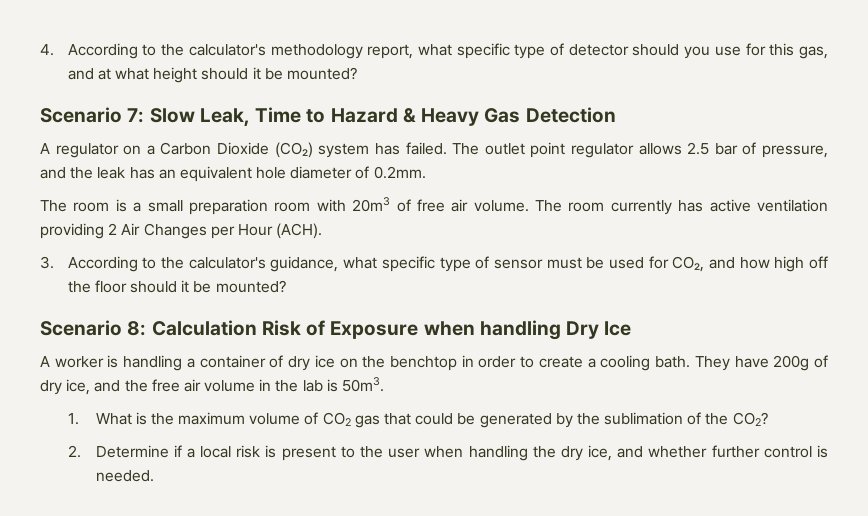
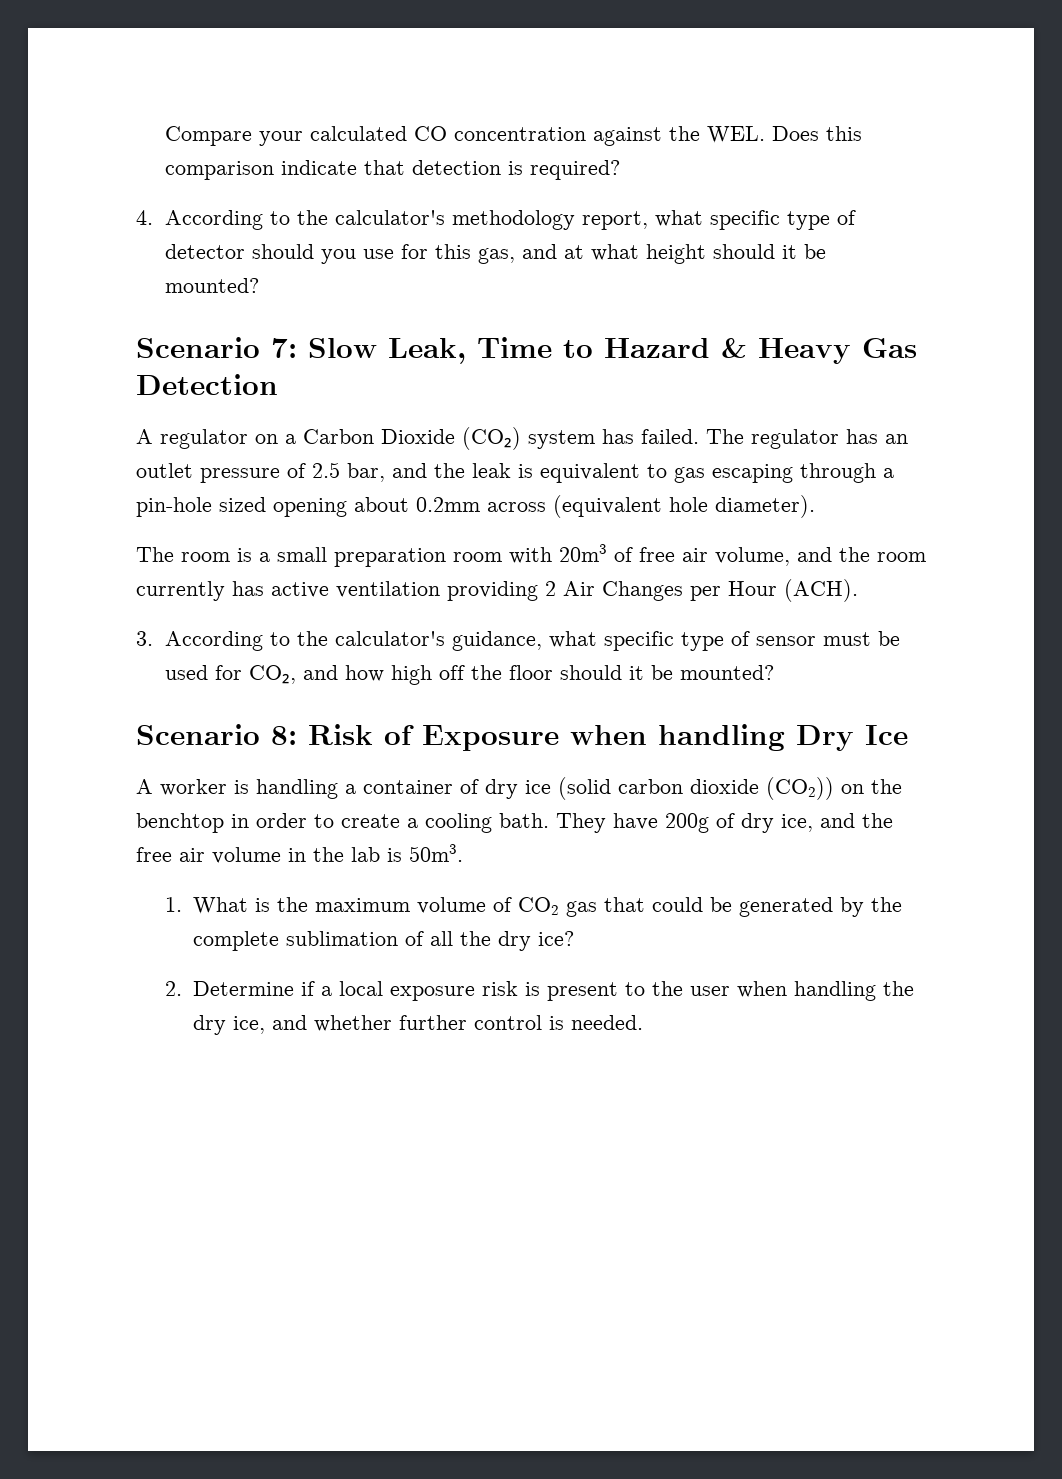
+ Compare your calculated CO concentration against the WEL. Does this comparison indicate that detection is required?
- The outlet point regulator allows 2.5 bar of pressure, and the leak has an equivalent hole diameter of 0.2mm.
+ The regulator has an outlet pressure of 2.5 bar, and the leak is equivalent to gas escaping through a pin-hole sized opening about 0.2mm across (equivalent hole diameter).
- The room is a small preparation room with 20m3 of free air volume. The room currently has active ventilation providing 2 Air Changes per Hour (ACH).
+ The room is a small preparation room with 20m3 of free air volume, and the room currently has active ventilation providing 2 Air Changes per Hour (ACH).
- Scenario 8: Calculation Risk of Exposure when handling Dry Ice
+ Scenario 8: Risk of Exposure when handling Dry Ice
- A worker is handling a container of dry ice on the benchtop in order to create a cooling bath.
+ A worker is handling a container of dry ice (solid carbon dioxide (CO2)) on the benchtop in order to create a cooling bath.
- 1. What is the maximum volume of CO2 gas that could be generated by the sublimation of the CO2?
+ 1. What is the maximum volume of CO2 gas that could be generated by the complete sublimation of all the dry ice?
- 2. Determine if a local risk is present to the user when handling the dry ice, and whether further control is needed.
+ 2. Determine if a local exposure risk is present to the user when handling the dry ice, and whether further control is needed.

